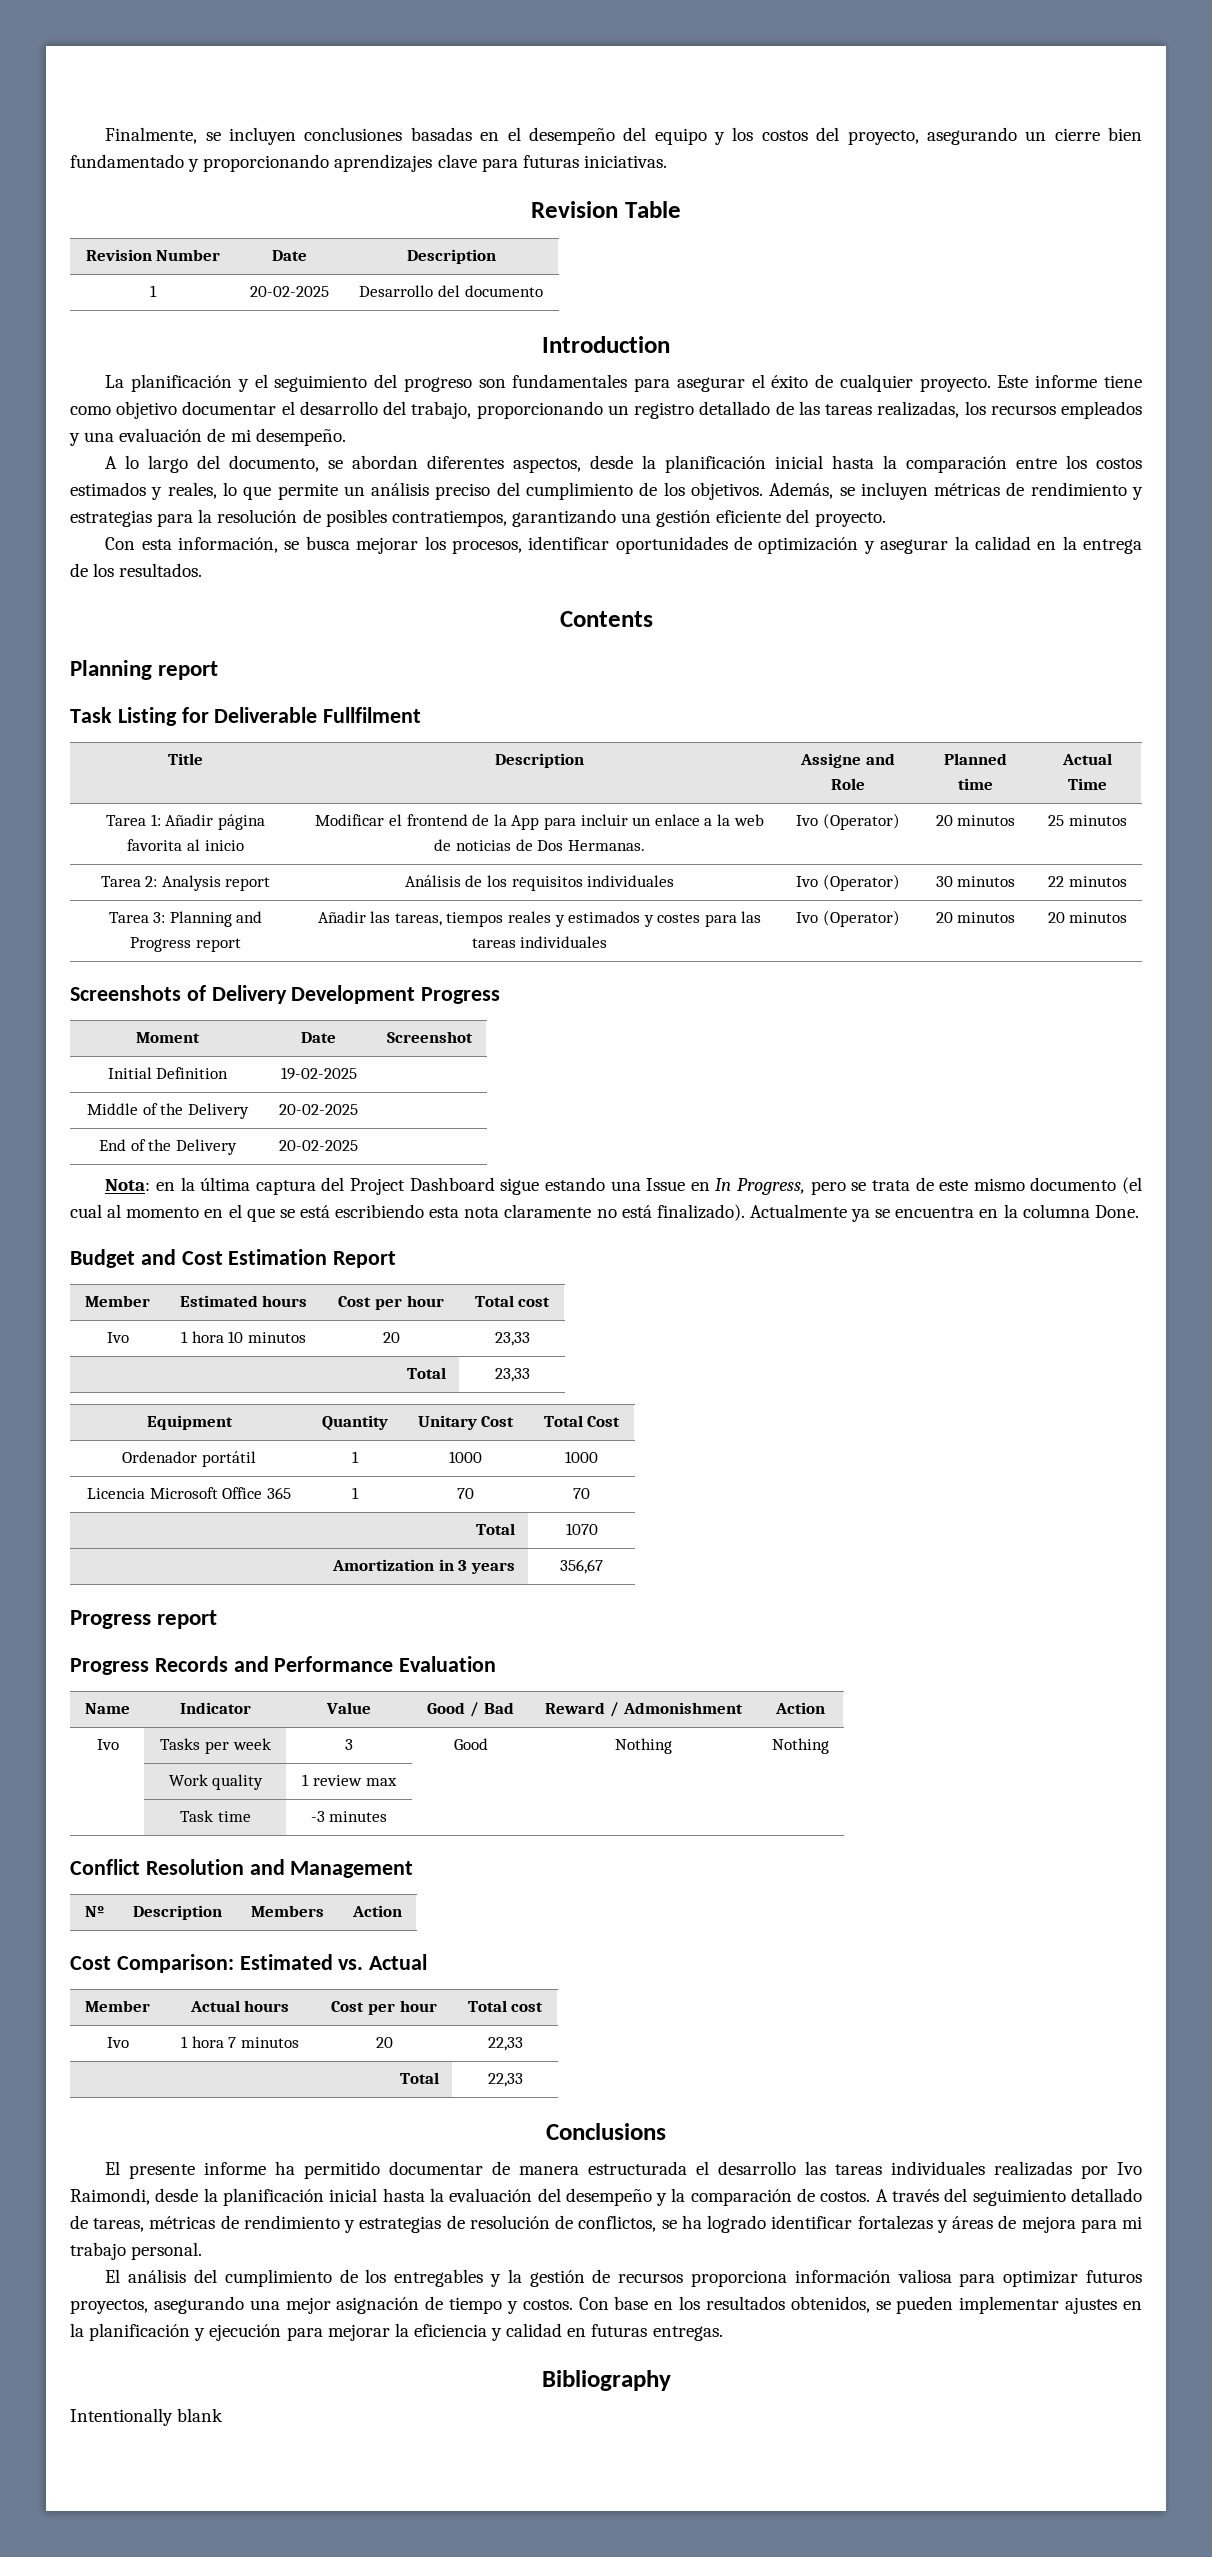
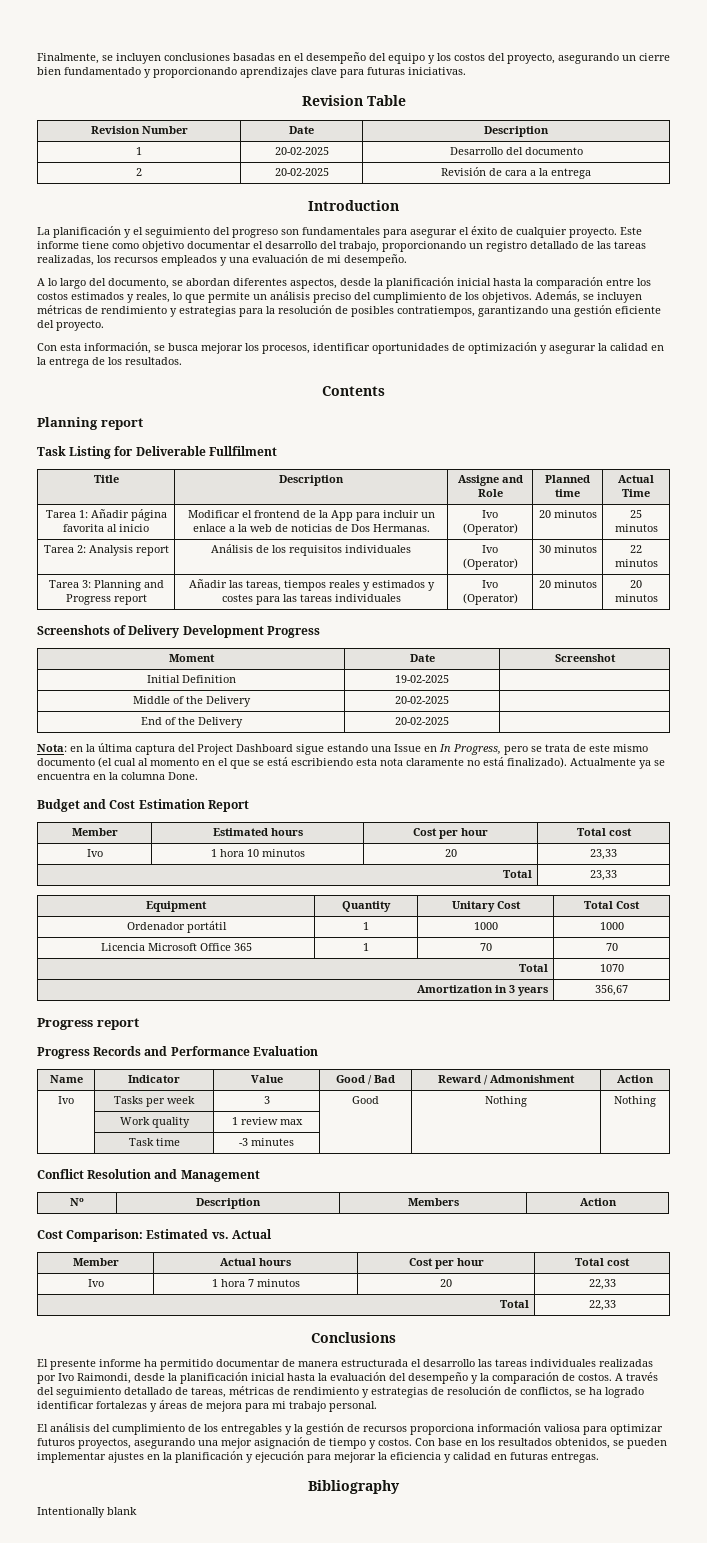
+ 2 | 20-02-2025 | Revisión de cara a la entrega

